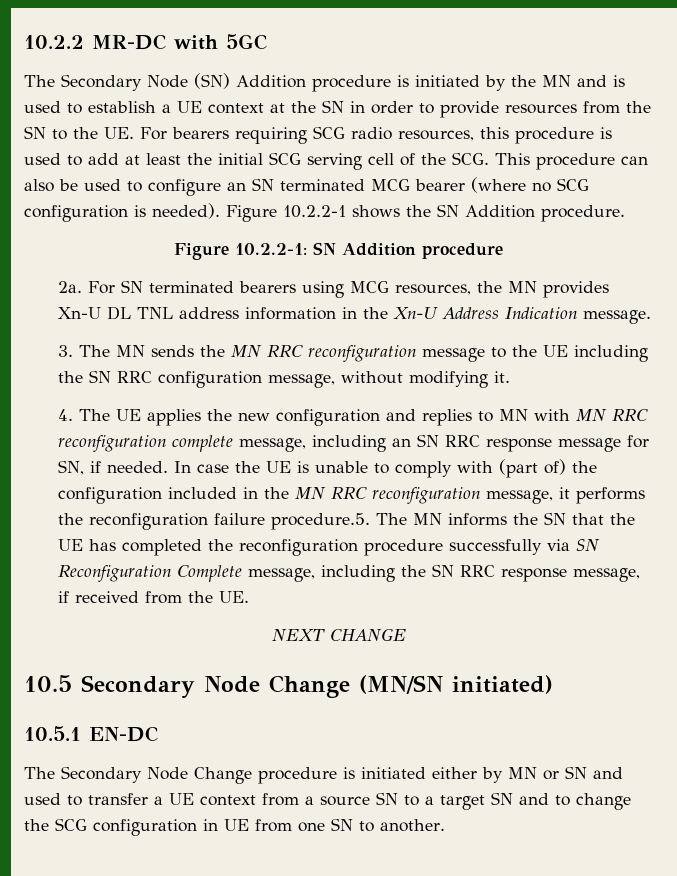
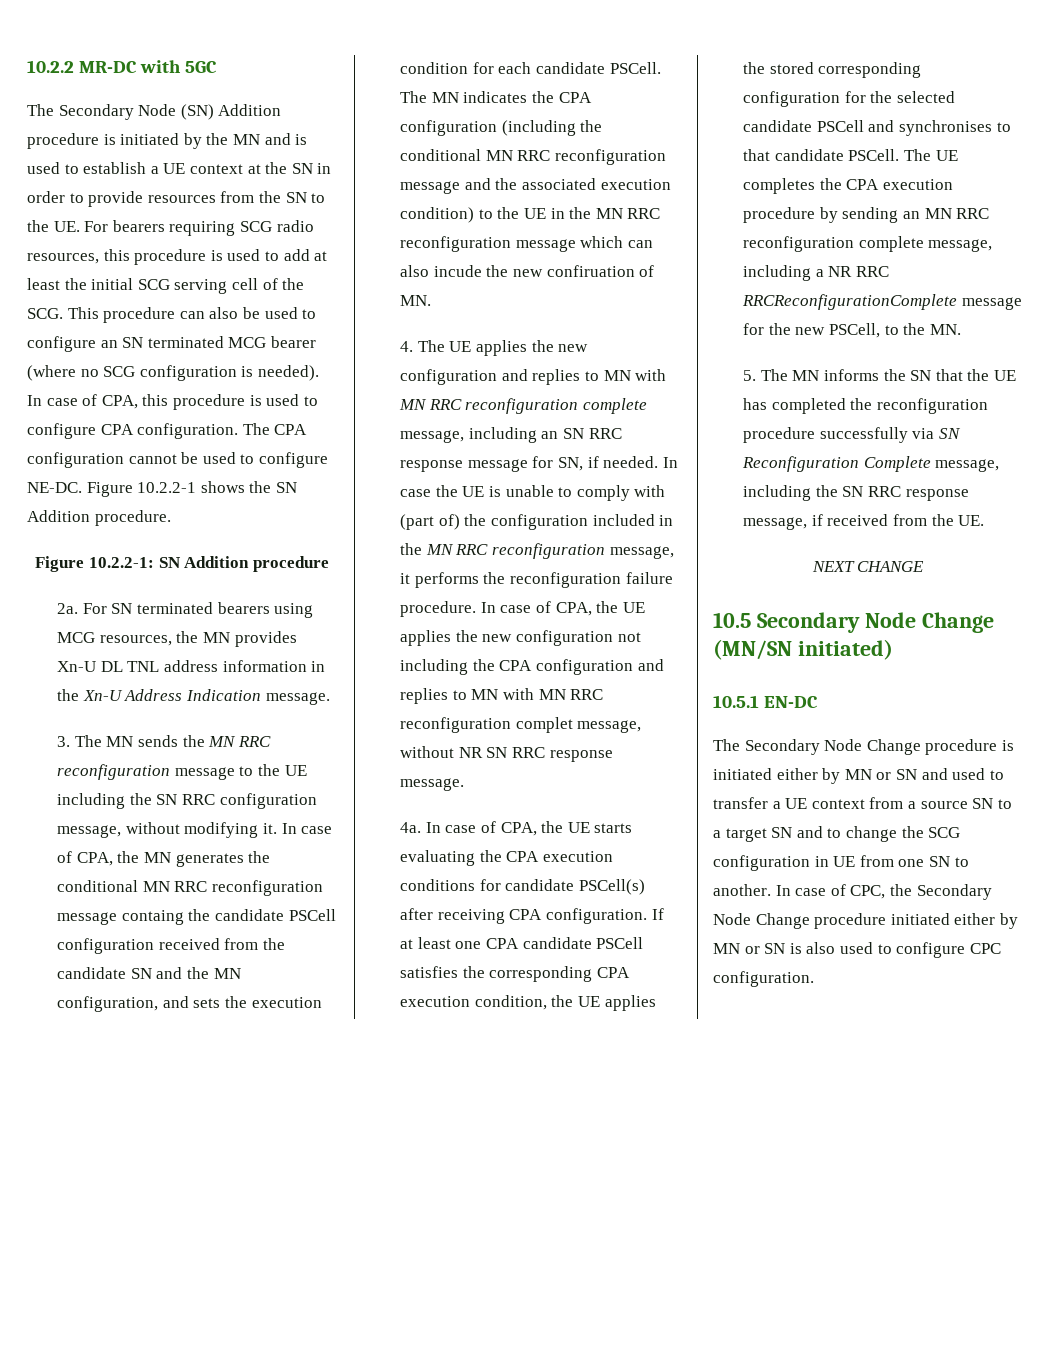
+ In case of CPA, this procedure is used to configure CPA configuration. The CPA configuration cannot be used to configure NE-DC.
+ In case of CPA, the MN generates the conditional MN RRC reconfiguration message containg the candidate PSCell configuration received from the candidate SN and the MN configuration, and sets the execution condition for each candidate PSCell. The MN indicates the CPA configuration (including the conditional MN RRC reconfiguration message and the associated execution condition) to the UE in the MN RRC reconfiguration message which can also incude the new confiruation of MN.
- In case the UE is unable to comply with (part of) the configuration included in the MN RRC reconfiguration message, it performs the reconfiguration failure procedure.5. The MN informs the SN that the UE has completed the reconfiguration procedure successfully via SN Reconfiguration Complete message, including the SN RRC response message, if received from the UE.
+ In case the UE is unable to comply with (part of) the configuration included in the MN RRC reconfiguration message, it performs the reconfiguration failure procedure. In case of CPA, the UE applies the new configuration not including the CPA configuration and replies to MN with MN RRC reconfiguration complet message, without NR SN RRC response message.
+ 4a. In case of CPA, the UE starts evaluating the CPA execution conditions for candidate PSCell(s) after receiving CPA configuration. If at least one CPA candidate PSCell satisfies the corresponding CPA execution condition, the UE applies the stored corresponding configuration for the selected candidate PSCell and synchronises to that candidate PSCell. The UE completes the CPA execution procedure by sending an MN RRC reconfiguration complete message, including a NR RRC RRCReconfigurationComplete message for the new PSCell, to the MN.
+ 5. The MN informs the SN that the UE has completed the reconfiguration procedure successfully via SN Reconfiguration Complete message, including the SN RRC response message, if received from the UE.
+ In case of CPC, the Secondary Node Change procedure initiated either by MN or SN is also used to configure CPC configuration.

